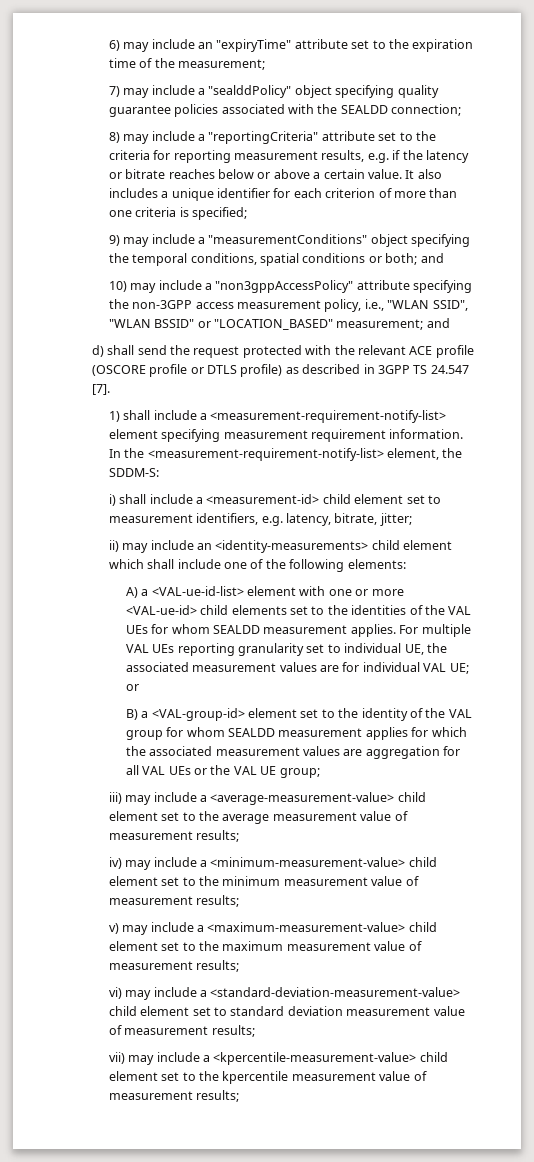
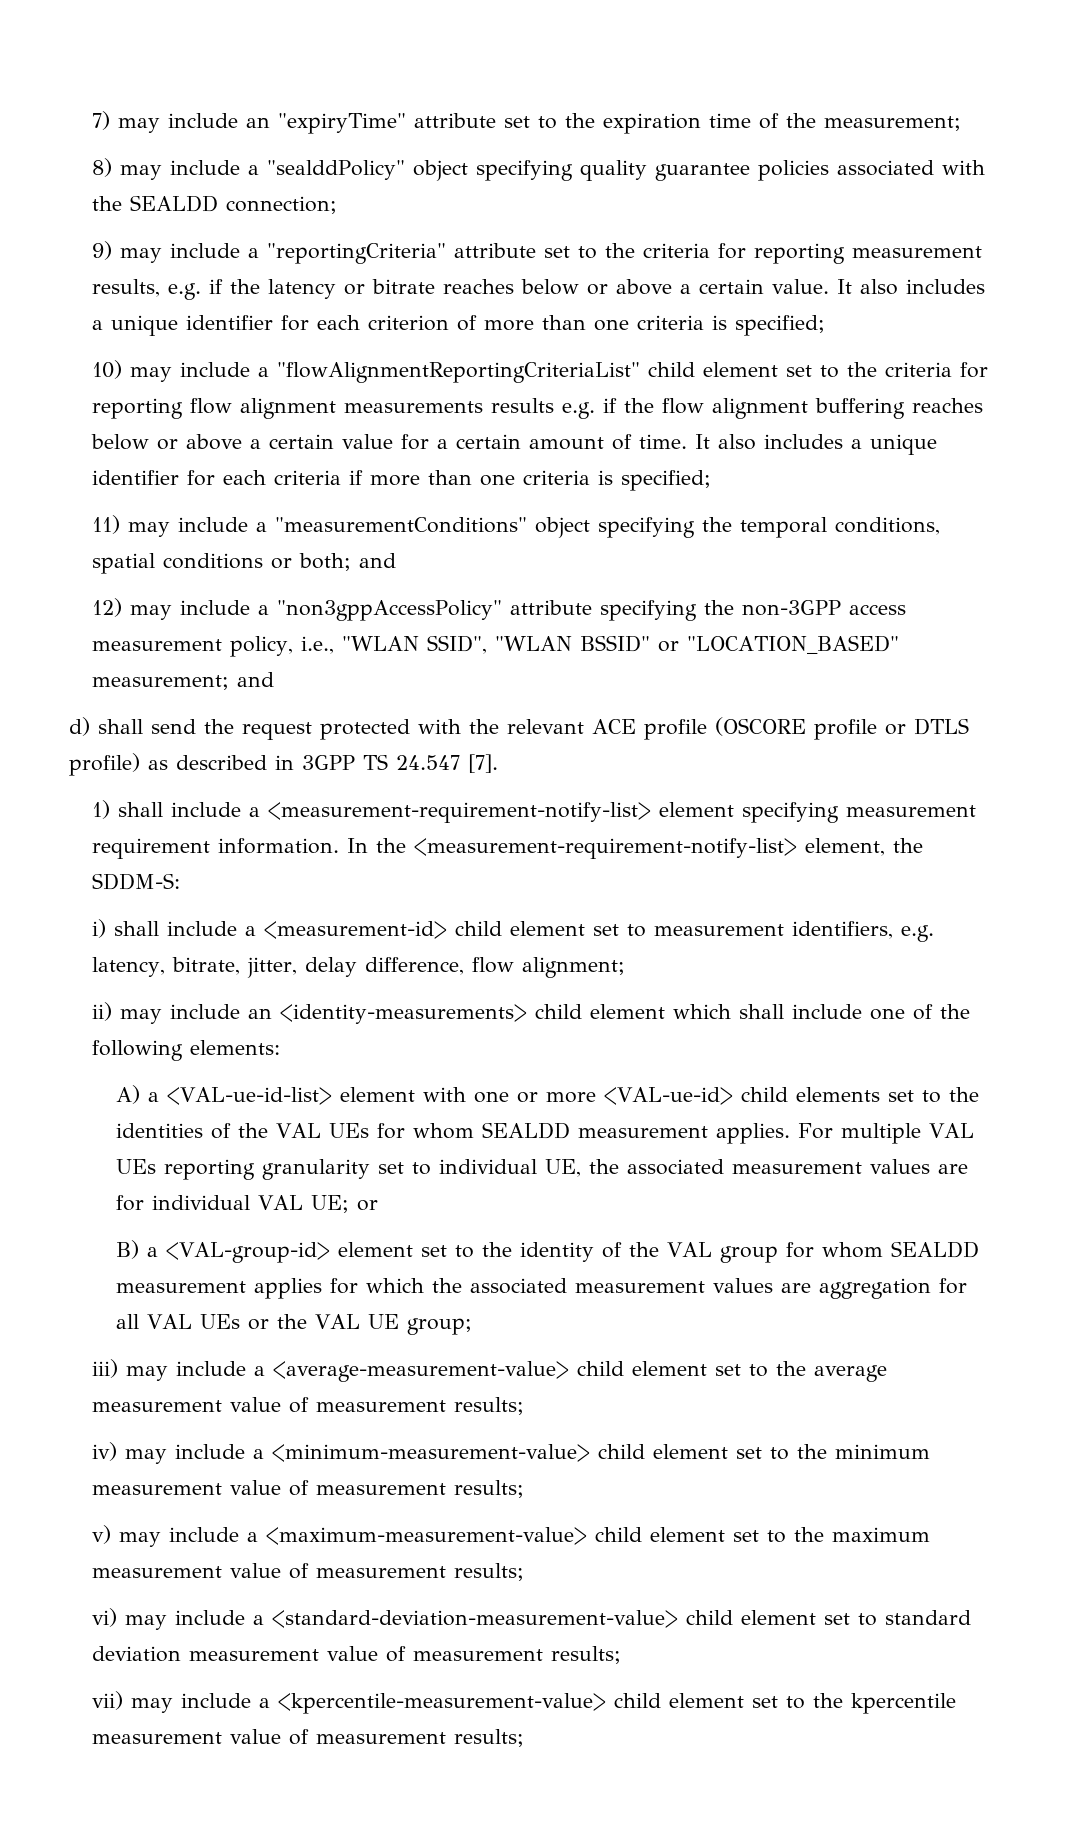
- 6) may include an "expiryTime" attribute set to the expiration time of the measurement;
+ 7) may include an "expiryTime" attribute set to the expiration time of the measurement;
- 7) may include a "sealddPolicy" object specifying quality guarantee policies associated with the SEALDD connection;
+ 8) may include a "sealddPolicy" object specifying quality guarantee policies associated with the SEALDD connection;
- 8) may include a "reportingCriteria" attribute set to the criteria for reporting measurement results, e.g. if the latency or bitrate reaches below or above a certain value.
+ 9) may include a "reportingCriteria" attribute set to the criteria for reporting measurement results, e.g. if the latency or bitrate reaches below or above a certain value.
- 9) may include a "measurementConditions" object specifying the temporal conditions, spatial conditions or both; and
+ 10) may include a "flowAlignmentReportingCriteriaList" child element set to the criteria for reporting flow alignment measurements results e.g. if the flow alignment buffering reaches below or above a certain value for a certain amount of time. It also includes a unique identifier for each criteria if more than one criteria is specified;
+ 11) may include a "measurementConditions" object specifying the temporal conditions, spatial conditions or both; and
- 10) may include a "non3gppAccessPolicy" attribute specifying the non-3GPP access measurement policy, i.e., "WLAN SSID", "WLAN BSSID" or "LOCATION_BASED" measurement; and
+ 12) may include a "non3gppAccessPolicy" attribute specifying the non-3GPP access measurement policy, i.e., "WLAN SSID", "WLAN BSSID" or "LOCATION_BASED" measurement; and
- i) shall include a <measurement-id> child element set to measurement identifiers, e.g. latency, bitrate, jitter;
+ i) shall include a <measurement-id> child element set to measurement identifiers, e.g. latency, bitrate, jitter, delay difference, flow alignment;

